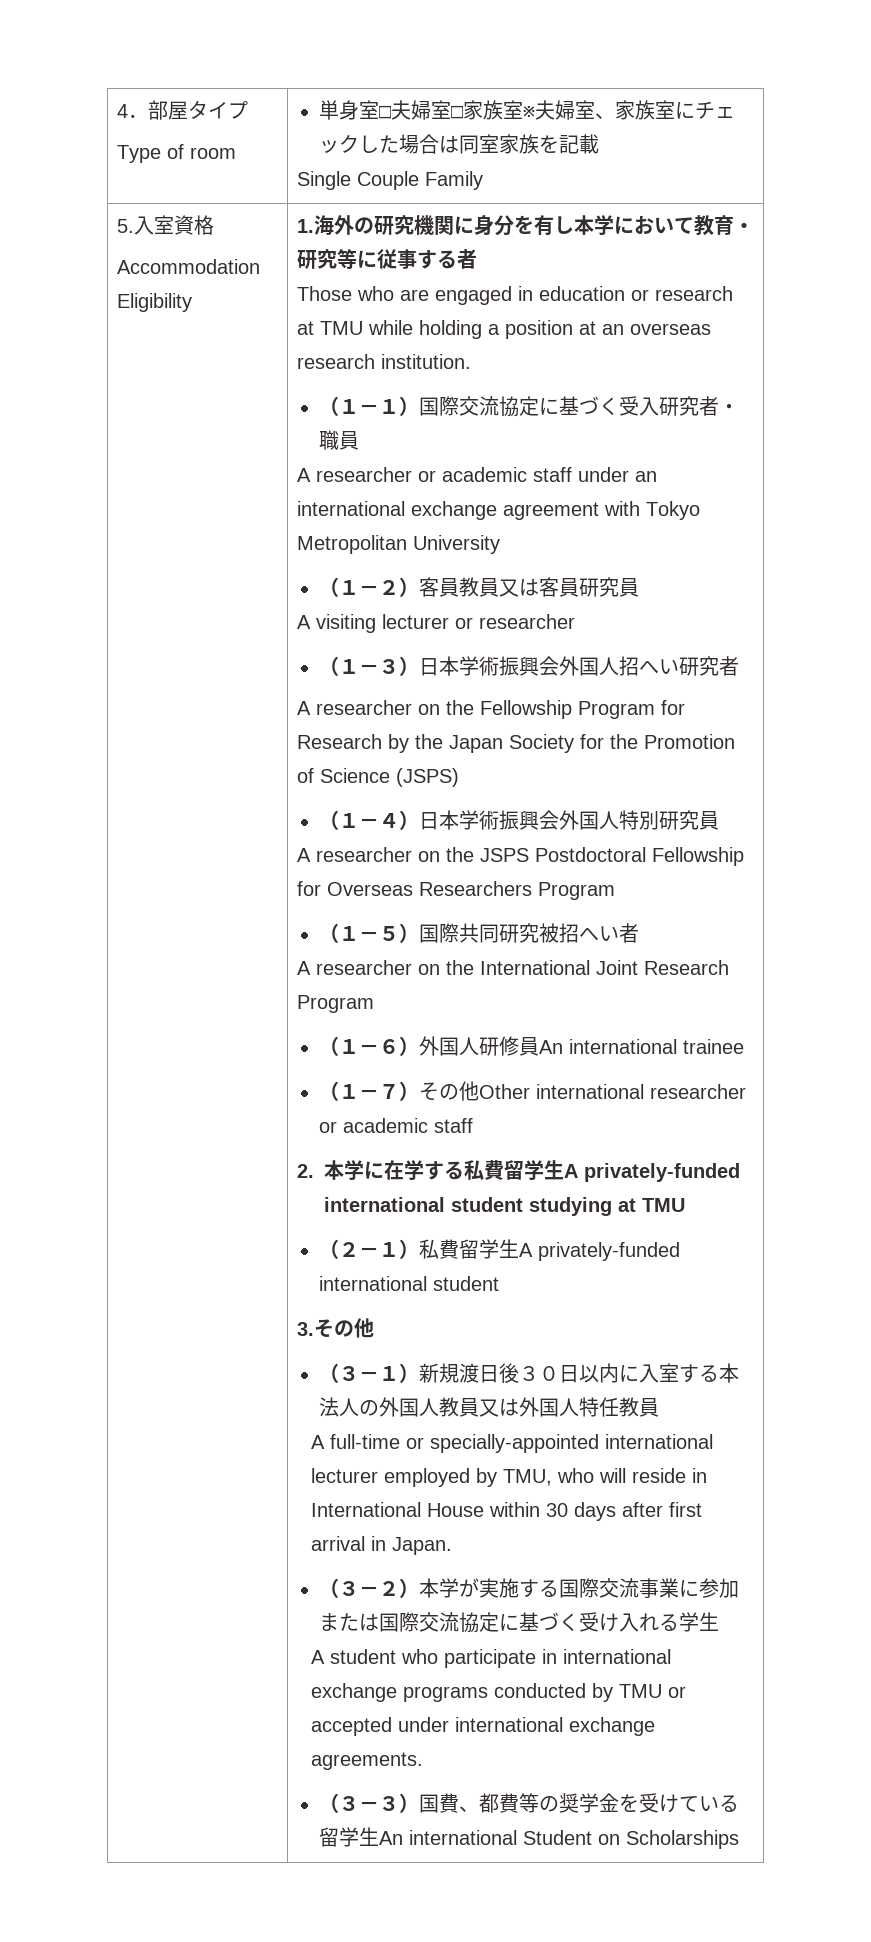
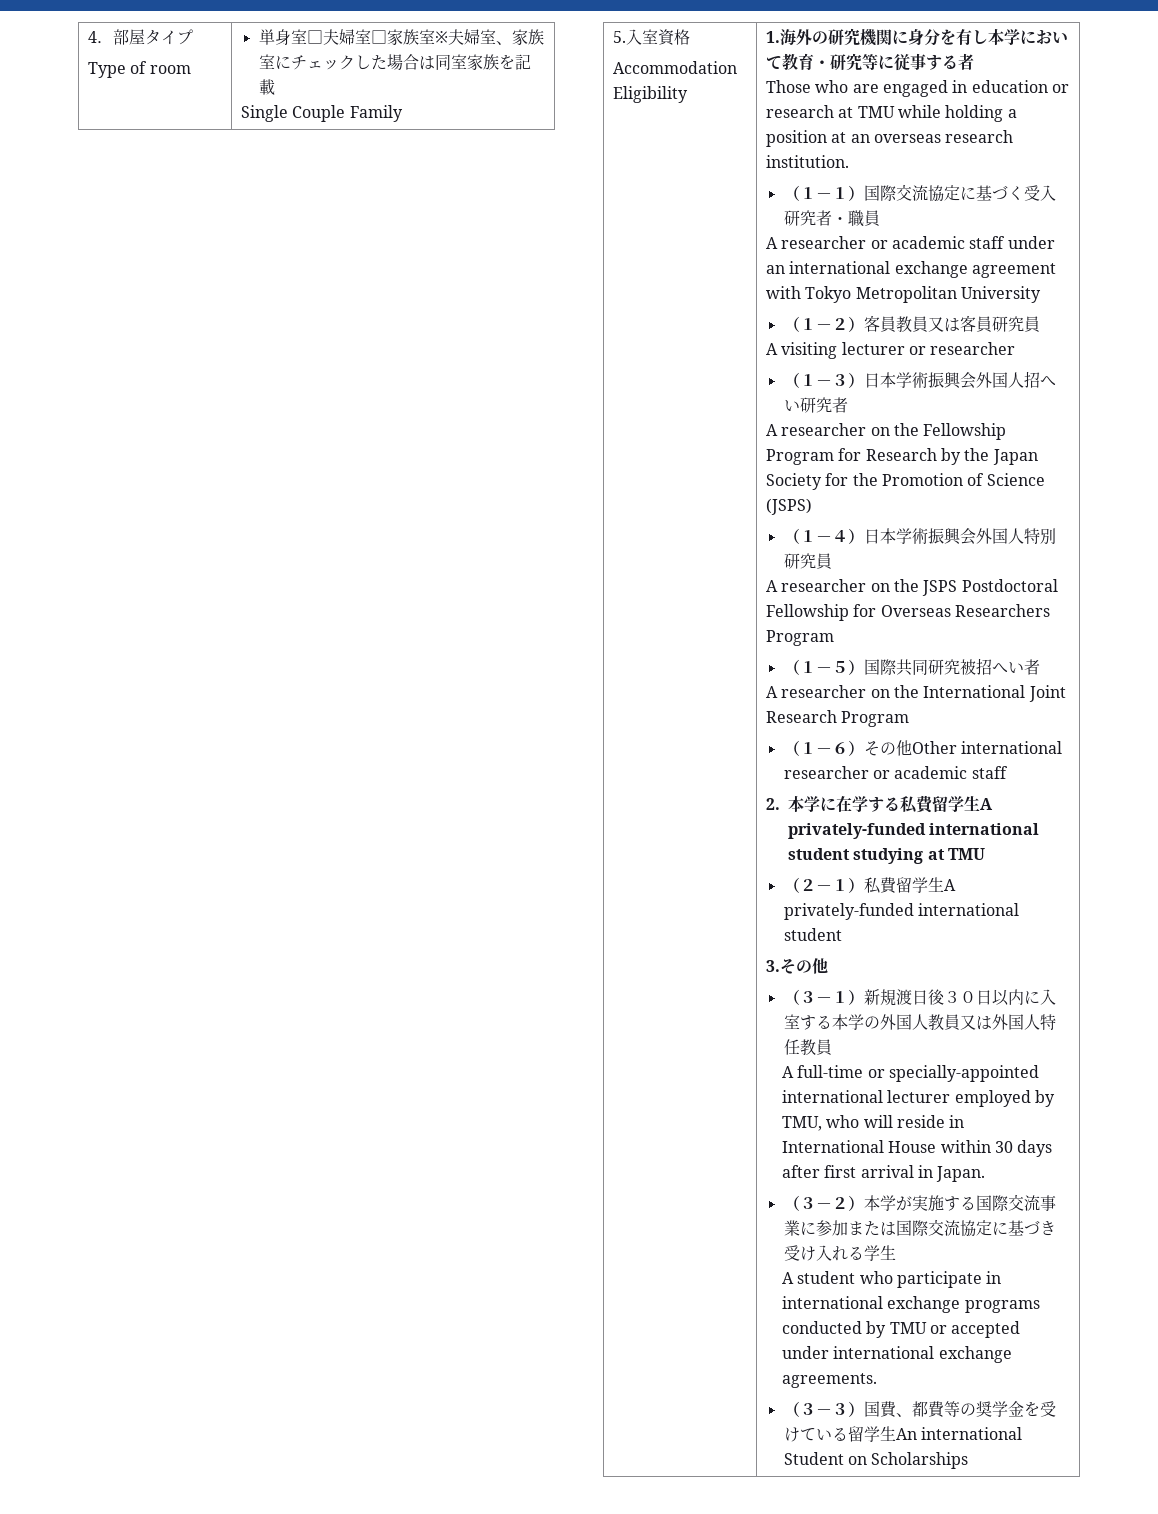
- （１－６）外国人研修員An international trainee
- （１－７）その他Other international researcher or academic staff
+ （１－６）その他Other international researcher or academic staff
- （３－１）新規渡日後３０日以内に入室する本法人の外国人教員又は外国人特任教員
+ （３－１）新規渡日後３０日以内に入室する本学の外国人教員又は外国人特任教員
- （３－２）本学が実施する国際交流事業に参加または国際交流協定に基づく受け入れる学生
+ （３－２）本学が実施する国際交流事業に参加または国際交流協定に基づき受け入れる学生

